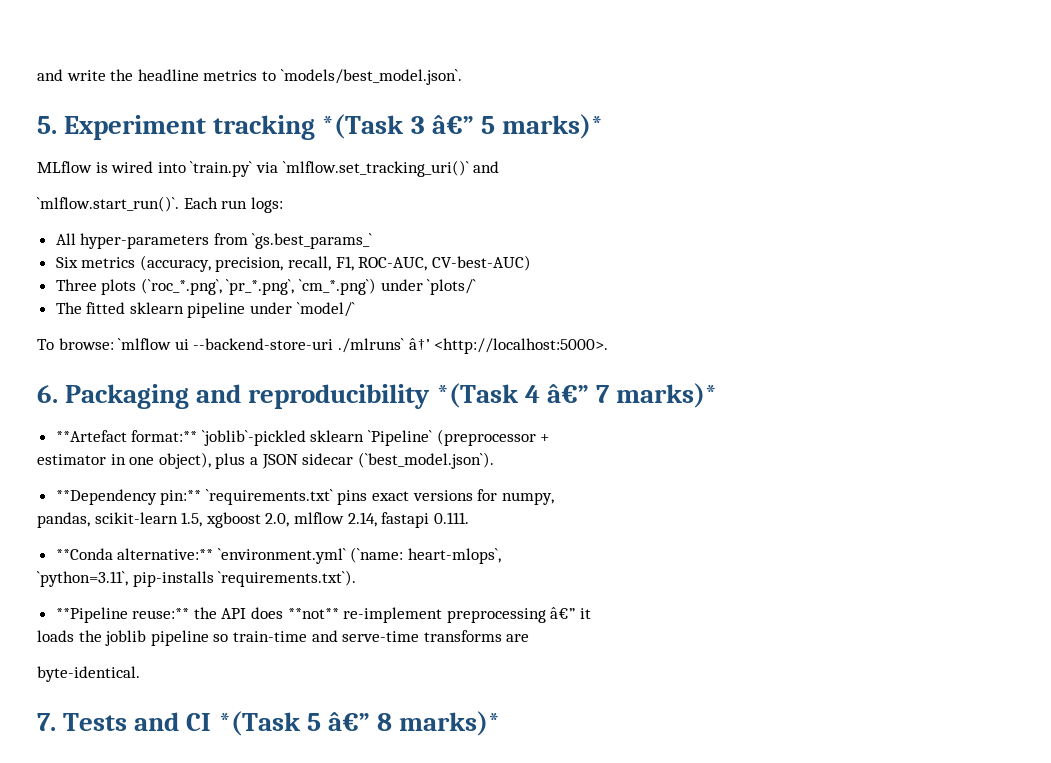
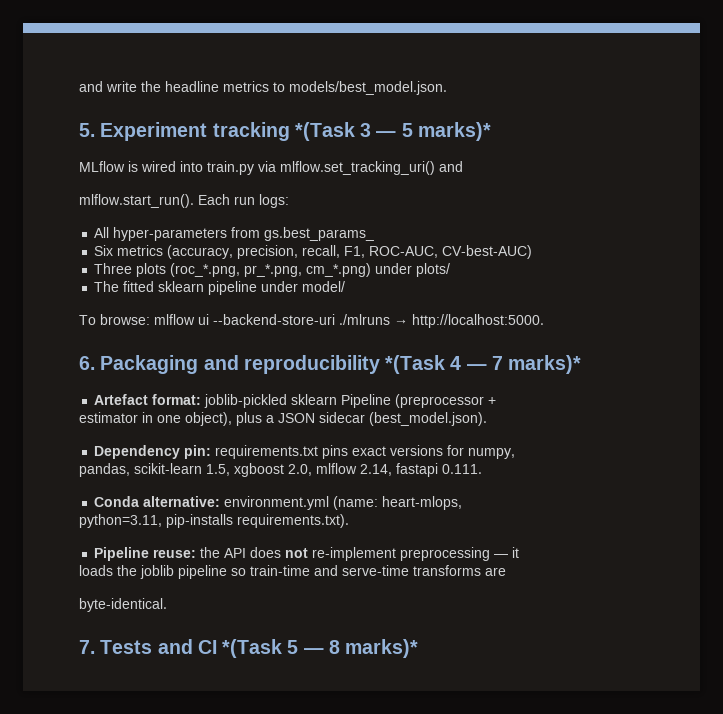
- and write the headline metrics to `models/best_model.json`.
+ and write the headline metrics to models/best_model.json.
- 5. Experiment tracking *(Task 3 â€” 5 marks)*
+ 5. Experiment tracking *(Task 3 — 5 marks)*
- MLflow is wired into `train.py` via `mlflow.set_tracking_uri()` and
+ MLflow is wired into train.py via mlflow.set_tracking_uri() and
- `mlflow.start_run()`. Each run logs:
+ mlflow.start_run(). Each run logs:
- All hyper-parameters from `gs.best_params_`
+ All hyper-parameters from gs.best_params_
- Three plots (`roc_*.png`, `pr_*.png`, `cm_*.png`) under `plots/`
+ Three plots (roc_*.png, pr_*.png, cm_*.png) under plots/
- The fitted sklearn pipeline under `model/`
+ The fitted sklearn pipeline under model/
- To browse: `mlflow ui --backend-store-uri ./mlruns` â†’ <http://localhost:5000>.
+ To browse: mlflow ui --backend-store-uri ./mlruns → http://localhost:5000.
- 6. Packaging and reproducibility *(Task 4 â€” 7 marks)*
+ 6. Packaging and reproducibility *(Task 4 — 7 marks)*
- **Artefact format:** `joblib`-pickled sklearn `Pipeline` (preprocessor +
+ Artefact format: joblib-pickled sklearn Pipeline (preprocessor +
- estimator in one object), plus a JSON sidecar (`best_model.json`).
- **Dependency pin:** `requirements.txt` pins exact versions for numpy,
+ estimator in one object), plus a JSON sidecar (best_model.json).
+ Dependency pin: requirements.txt pins exact versions for numpy,
- **Conda alternative:** `environment.yml` (`name: heart-mlops`,
- `python=3.11`, pip-installs `requirements.txt`).
- **Pipeline reuse:** the API does **not** re-implement preprocessing â€” it
+ Conda alternative: environment.yml (name: heart-mlops,
+ python=3.11, pip-installs requirements.txt).
+ Pipeline reuse: the API does not re-implement preprocessing — it
- 7. Tests and CI *(Task 5 â€” 8 marks)*
+ 7. Tests and CI *(Task 5 — 8 marks)*

